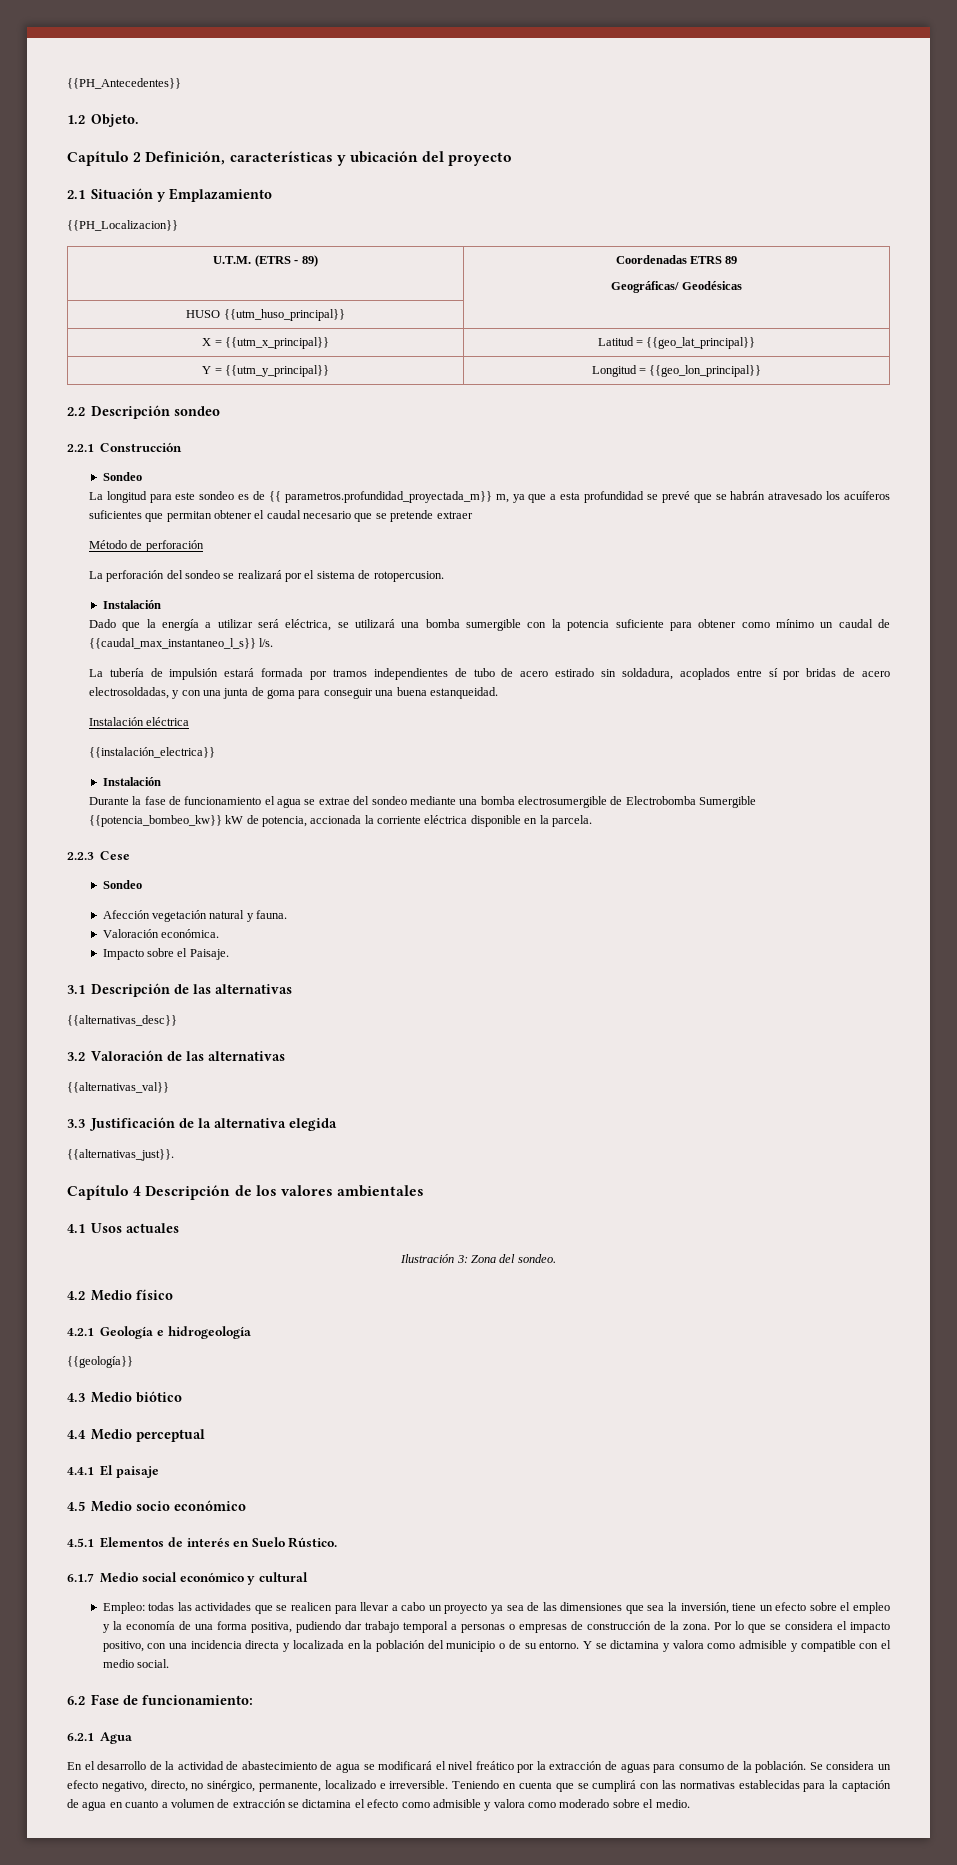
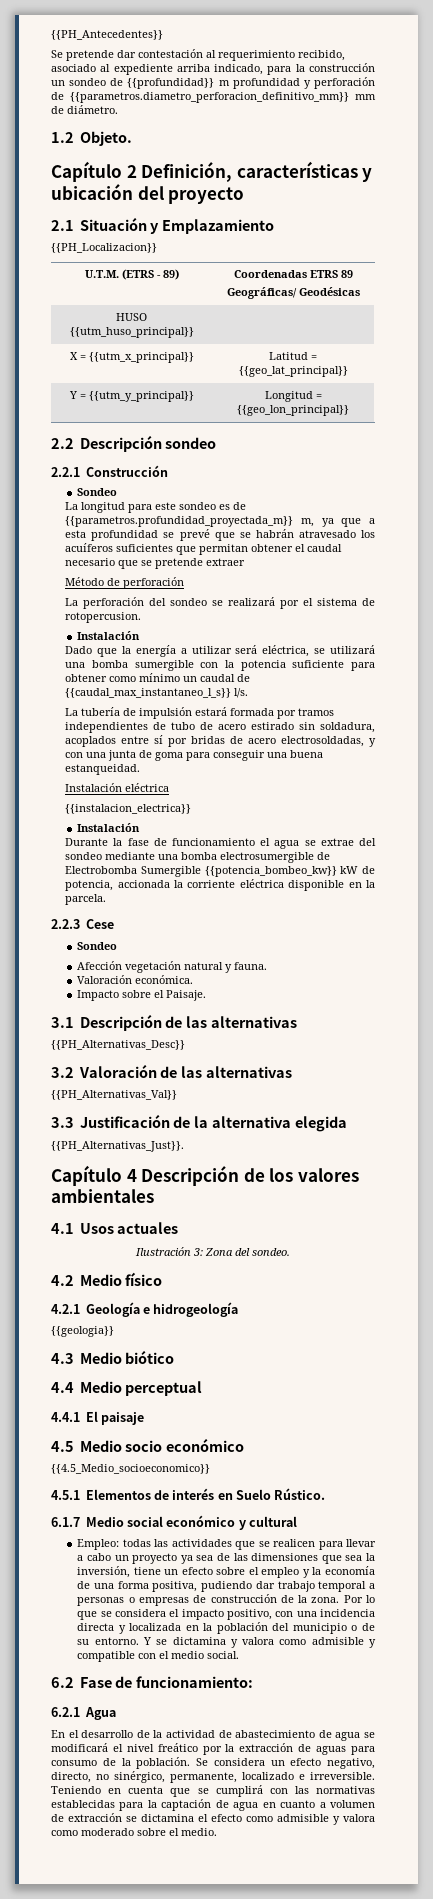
+ Se pretende dar contestación al requerimiento recibido, asociado al expediente arriba indicado, para la construcción un sondeo de {{profundidad}} m profundidad y perforación de {{parametros.diametro_perforacion_definitivo_mm}} mm de diámetro.
- La longitud para este sondeo es de {{ parametros.profundidad_proyectada_m}} m, ya que a esta profundidad se prevé que se habrán atravesado los acuíferos suficientes que permitan obtener el caudal necesario que se pretende extraer
+ La longitud para este sondeo es de {{parametros.profundidad_proyectada_m}} m, ya que a esta profundidad se prevé que se habrán atravesado los acuíferos suficientes que permitan obtener el caudal necesario que se pretende extraer
- {{instalación_electrica}}
+ {{instalacion_electrica}}
- {{alternativas_desc}}
+ {{PH_Alternativas_Desc}}
- {{alternativas_val}}
+ {{PH_Alternativas_Val}}
- {{alternativas_just}}.
+ {{PH_Alternativas_Just}}.
- {{geología}}
+ {{geologia}}
+ {{4.5_Medio_socioeconomico}}

